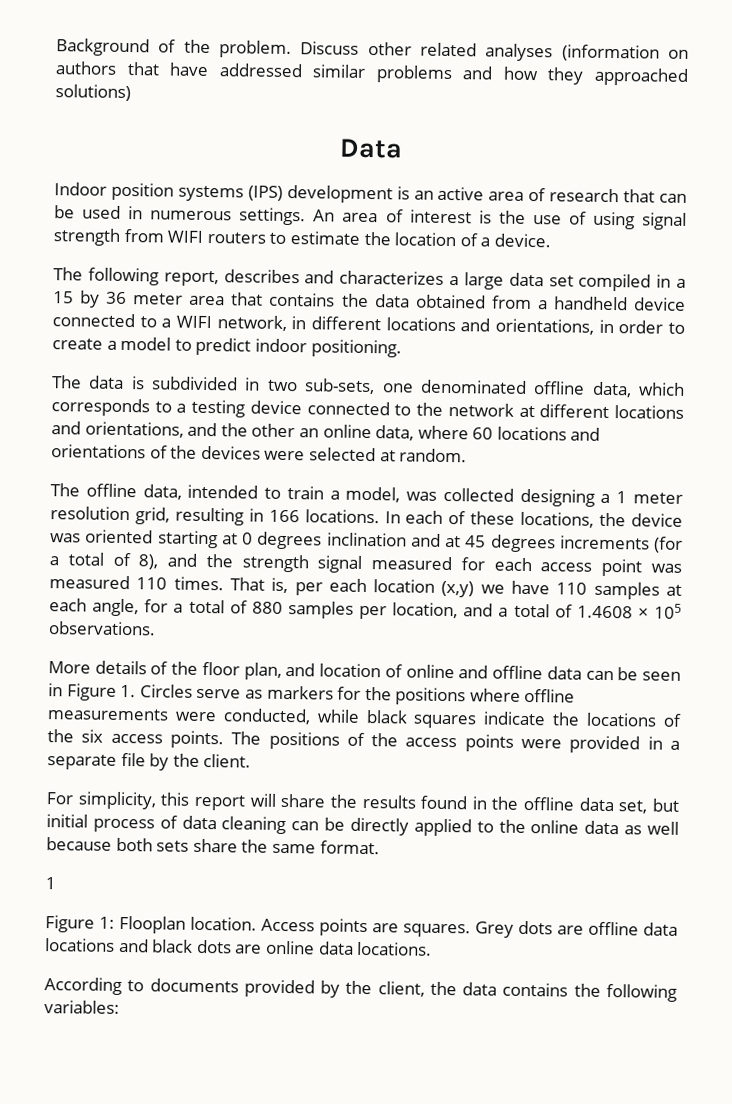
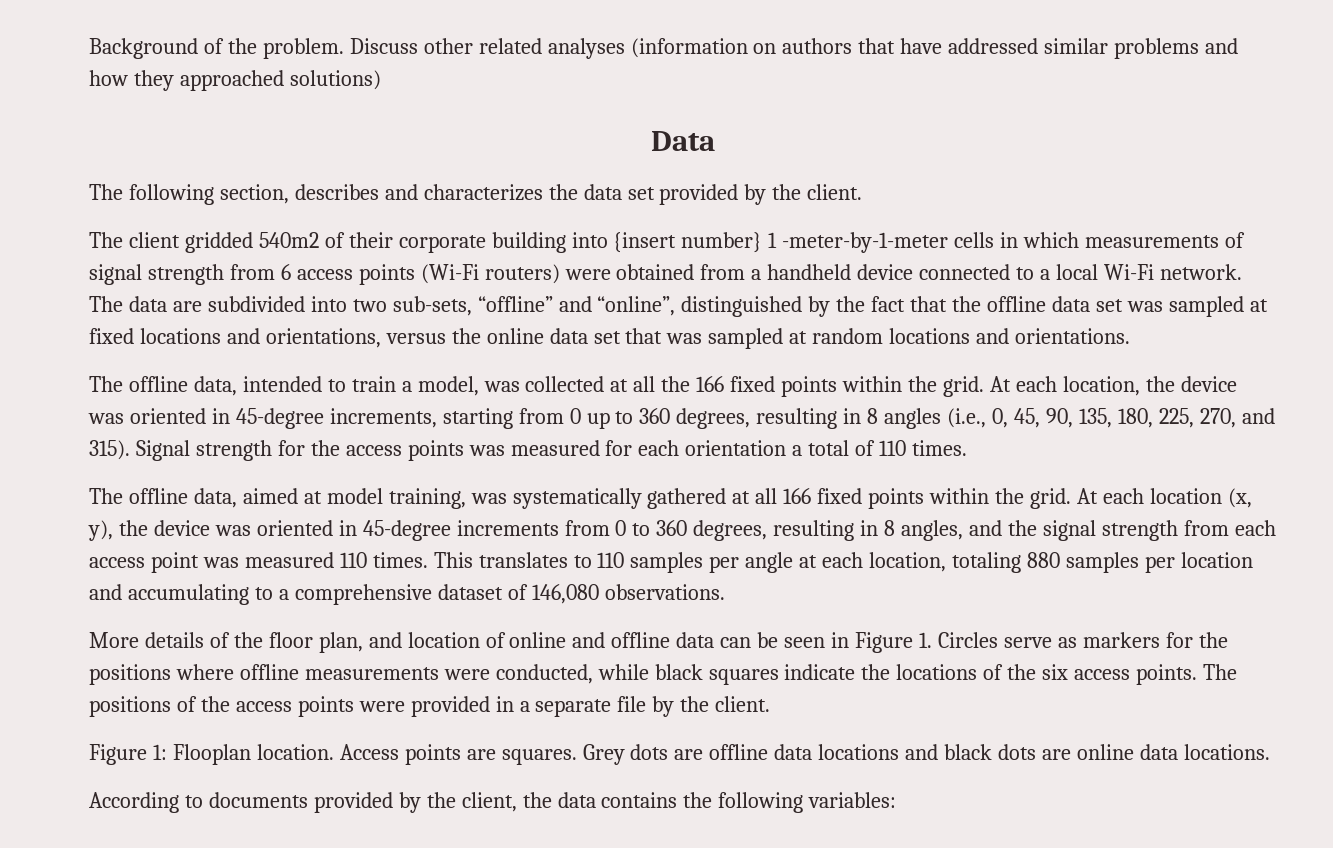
- Indoor position systems (IPS) development is an active area of research that can be used in numerous settings. An area of interest is the use of using signal strength from WIFI routers to estimate the location of a device.
- The following report, describes and characterizes a large data set compiled in a 15 by 36 meter area that contains the data obtained from a handheld device connected to a WIFI network, in different locations and orientations, in order to create a model to predict indoor positioning.
- The data is subdivided in two sub-sets, one denominated offline data, which corresponds to a testing device connected to the network at different locations and orientations, and the other an online data, where 60 locations and orientations of the devices were selected at random.
+ The following section, describes and characterizes the data set provided by the client.
+ The client gridded 540m2 of their corporate building into {insert number} 1 -meter-by-1-meter cells in which measurements of signal strength from 6 access points (Wi-Fi routers) were obtained from a handheld device connected to a local Wi-Fi network. The data are subdivided into two sub-sets, “offline” and “online”, distinguished by the fact that the offline data set was sampled at fixed locations and orientations, versus the online data set that was sampled at random locations and orientations.
- The offline data, intended to train a model, was collected designing a 1 meter resolution grid, resulting in 166 locations. In each of these locations, the device was oriented starting at 0 degrees inclination and at 45 degrees increments (for a total of 8), and the strength signal measured for each access point was measured 110 times.
+ The offline data, intended to train a model, was collected at all the 166 fixed points within the grid. At each location, the device was oriented in 45-degree increments, starting from 0 up to 360 degrees, resulting in 8 angles (i.e., 0, 45, 90, 135, 180, 225, 270, and 315). Signal strength for the access points was measured for each orientation a total of 110 times.
+ The offline data, aimed at model training, was systematically gathered at all 166 fixed points within the grid. At each location (x, y), the device was oriented in 45-degree increments from 0 to 360 degrees, resulting in 8 angles, and the signal strength from each access point was measured 110 times.
- That is, per each location (x,y) we have 110 samples at each angle, for a total of 880 samples per location, and a total of 1.4608 × 105 observations.
+ This translates to 110 samples per angle at each location, totaling 880 samples per location and accumulating to a comprehensive dataset of 146,080 observations.
- For simplicity, this report will share the results found in the offline data set, but initial process of data cleaning can be directly applied to the online data as well because both sets share the same format.
- 1

